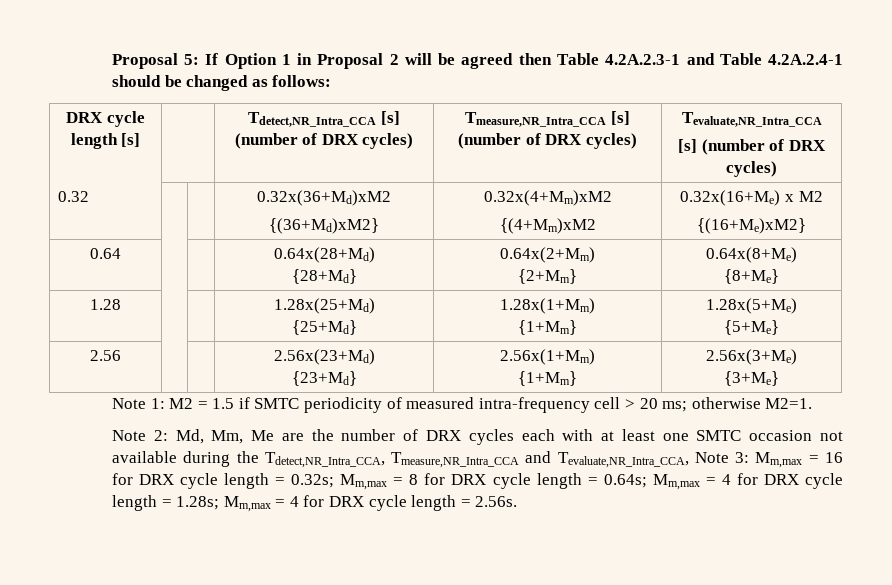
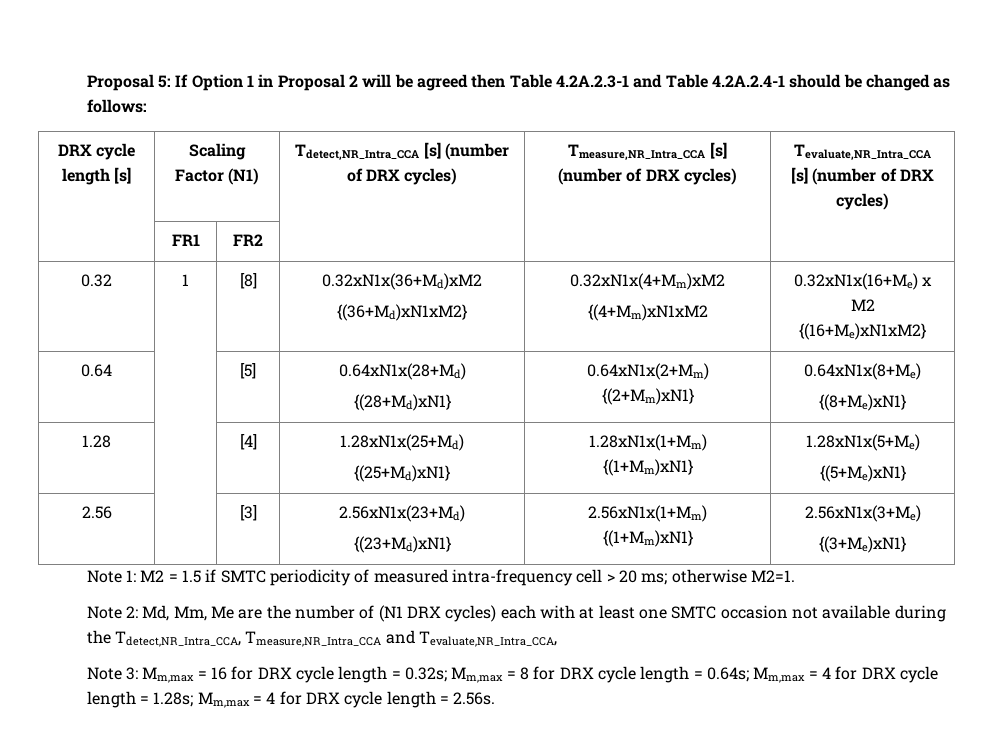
- DRX cycle length [s] | | Tdetect,NR_Intra_CCA [s] (number of DRX cycles) | Tmeasure,NR_Intra_CCA [s] (number of DRX cycles) | Tevaluate,NR_Intra_CCA
+ DRX cycle length [s] | Scaling Factor (N1) | Tdetect,NR_Intra_CCA [s] (number of DRX cycles) | Tmeasure,NR_Intra_CCA [s] (number of DRX cycles) | Tevaluate,NR_Intra_CCA
- 0.32 | | | 0.32x(36+Md)xM2
- {(36+Md)xM2} | 0.32x(4+Mm)xM2
- {(4+Mm)xM2 | 0.32x(16+Me) x M2
- {(16+Me)xM2}
+ | FR1 | FR2 | | |
+ 0.32 | 1 | [8] | 0.32xN1x(36+Md)xM2
+ {(36+Md)xN1xM2} | 0.32xN1x(4+Mm)xM2
+ {(4+Mm)xN1xM2 | 0.32xN1x(16+Me) x M2
+ {(16+Me)xN1xM2}
- 0.64 | | | 0.64x(28+Md)
- {28+Md} | 0.64x(2+Mm)
- {2+Mm} | 0.64x(8+Me)
- {8+Me}
- 1.28 | | | 1.28x(25+Md)
- {25+Md} | 1.28x(1+Mm)
- {1+Mm} | 1.28x(5+Me)
- {5+Me}
- 2.56 | | | 2.56x(23+Md)
- {23+Md} | 2.56x(1+Mm)
- {1+Mm} | 2.56x(3+Me)
- {3+Me}
+ 0.64 | | [5] | 0.64xN1x(28+Md)
+ {(28+Md)xN1} | 0.64xN1x(2+Mm)
+ {(2+Mm)xN1} | 0.64xN1x(8+Me)
+ {(8+Me)xN1}
+ 1.28 | | [4] | 1.28xN1x(25+Md)
+ {(25+Md)xN1} | 1.28xN1x(1+Mm)
+ {(1+Mm)xN1} | 1.28xN1x(5+Me)
+ {(5+Me)xN1}
+ 2.56 | | [3] | 2.56xN1x(23+Md)
+ {(23+Md)xN1} | 2.56xN1x(1+Mm)
+ {(1+Mm)xN1} | 2.56xN1x(3+Me)
+ {(3+Me)xN1}
- Md, Mm, Me are the number of DRX cycles each with at least one SMTC occasion not available during the Tdetect,NR_Intra_CCA, Tmeasure,NR_Intra_CCA and Tevaluate,NR_Intra_CCA, Note 3:
+ Md, Mm, Me are the number of (N1 DRX cycles) each with at least one SMTC occasion not available during the Tdetect,NR_Intra_CCA, Tmeasure,NR_Intra_CCA and Tevaluate,NR_Intra_CCA,
+ Note 3:

